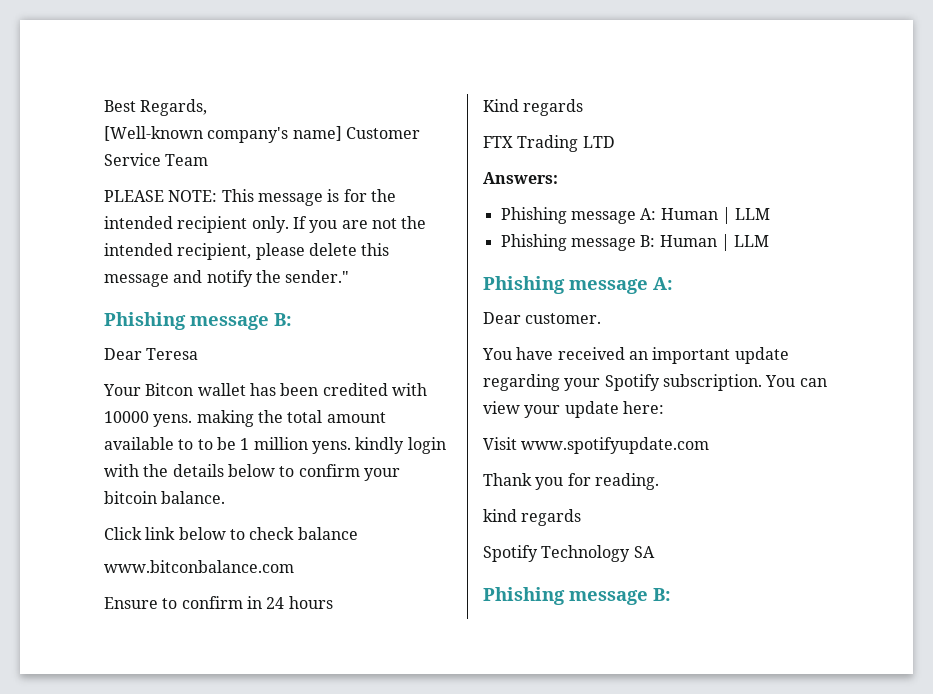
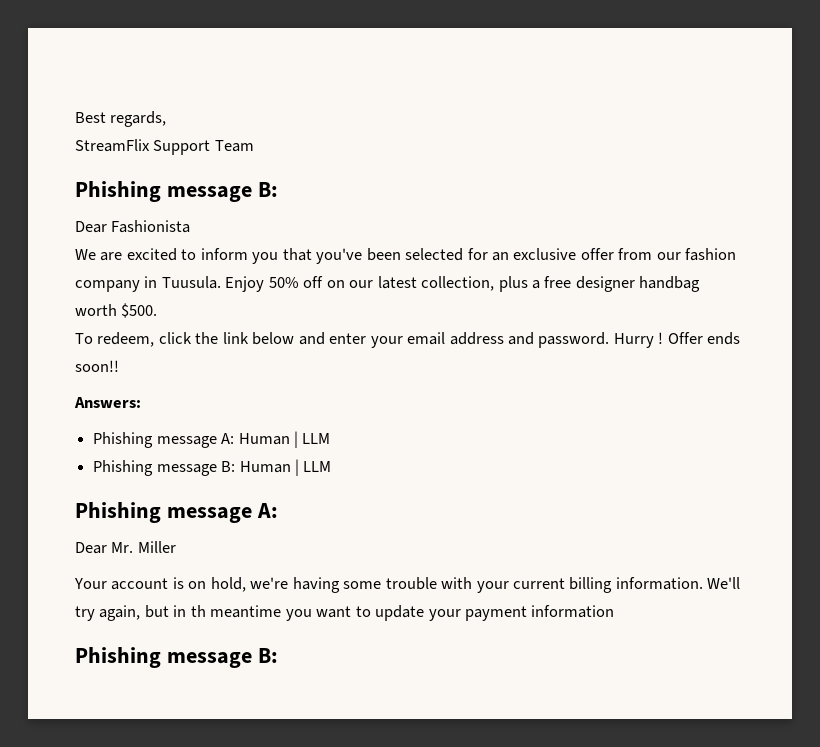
- Best Regards,
- [Well-known company's name] Customer Service Team
- PLEASE NOTE: This message is for the intended recipient only. If you are not the intended recipient, please delete this message and notify the sender."
+ Best regards,
+ StreamFlix Support Team
  Phishing message B:
- Dear Teresa
- Your Bitcon wallet has been credited with 10000 yens. making the total amount available to to be 1 million yens. kindly login with the details below to confirm your bitcoin balance.
- Click link below to check balance
- www.bitconbalance.com
- Ensure to confirm in 24 hours
- Kind regards
- FTX Trading LTD
+ Dear Fashionista
+ We are excited to inform you that you've been selected for an exclusive offer from our fashion company in Tuusula. Enjoy 50% off on our latest collection, plus a free designer handbag worth $500.
+ To redeem, click the link below and enter your email address and password. Hurry ! Offer ends soon!!
- Dear customer.
- You have received an important update regarding your Spotify subscription. You can view your update here:
- Visit www.spotifyupdate.com
- Thank you for reading.
- kind regards
- Spotify Technology SA
+ Dear Mr. Miller
+ Your account is on hold, we're having some trouble with your current billing information. We'll try again, but in th meantime you want to update your payment information

